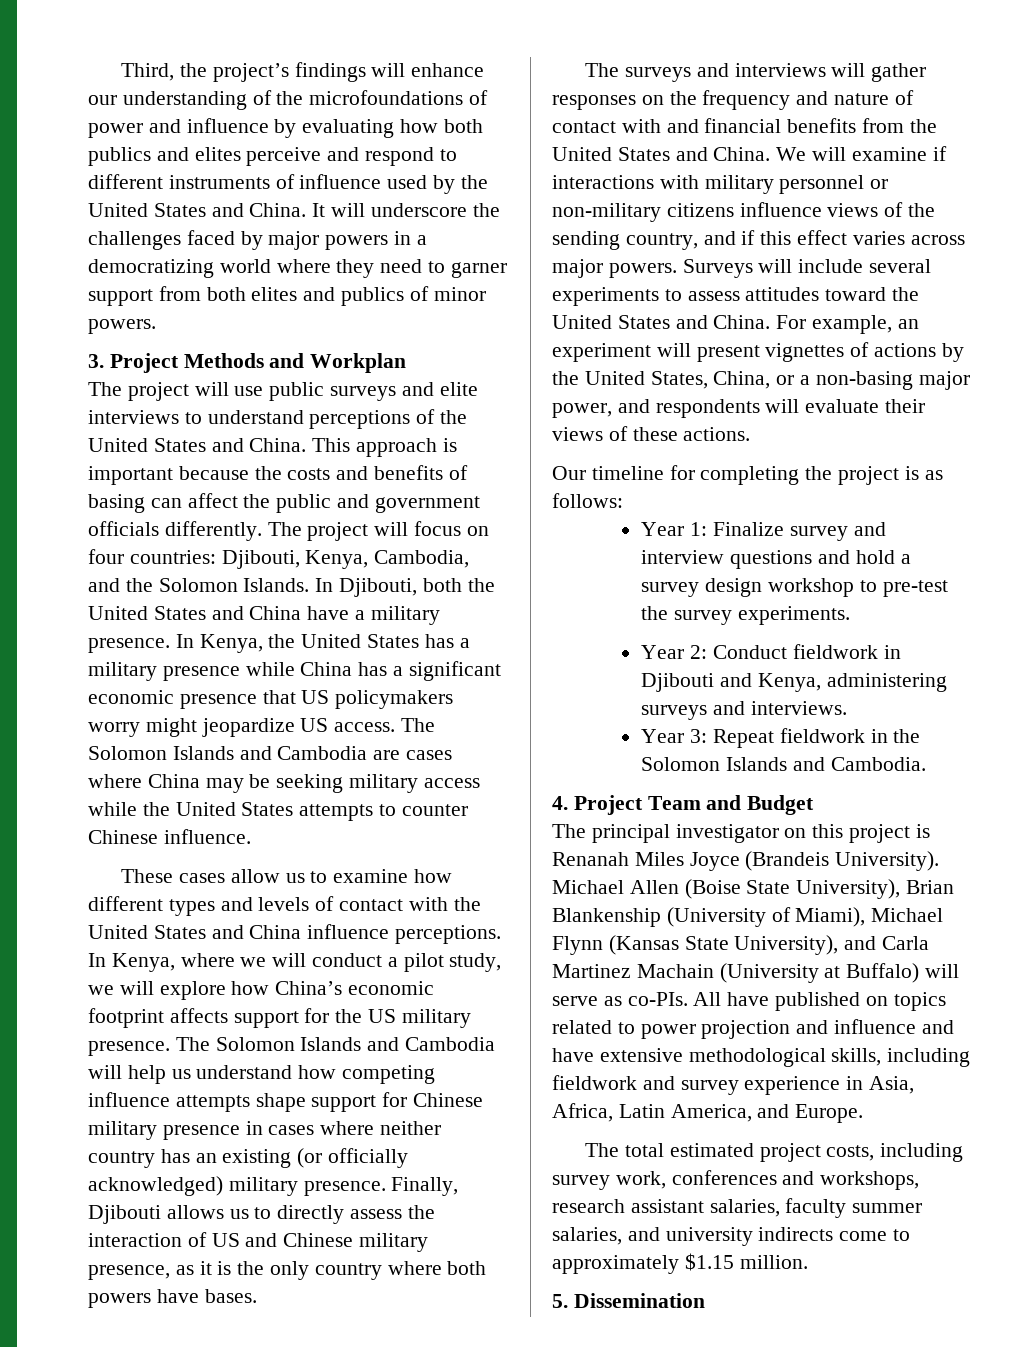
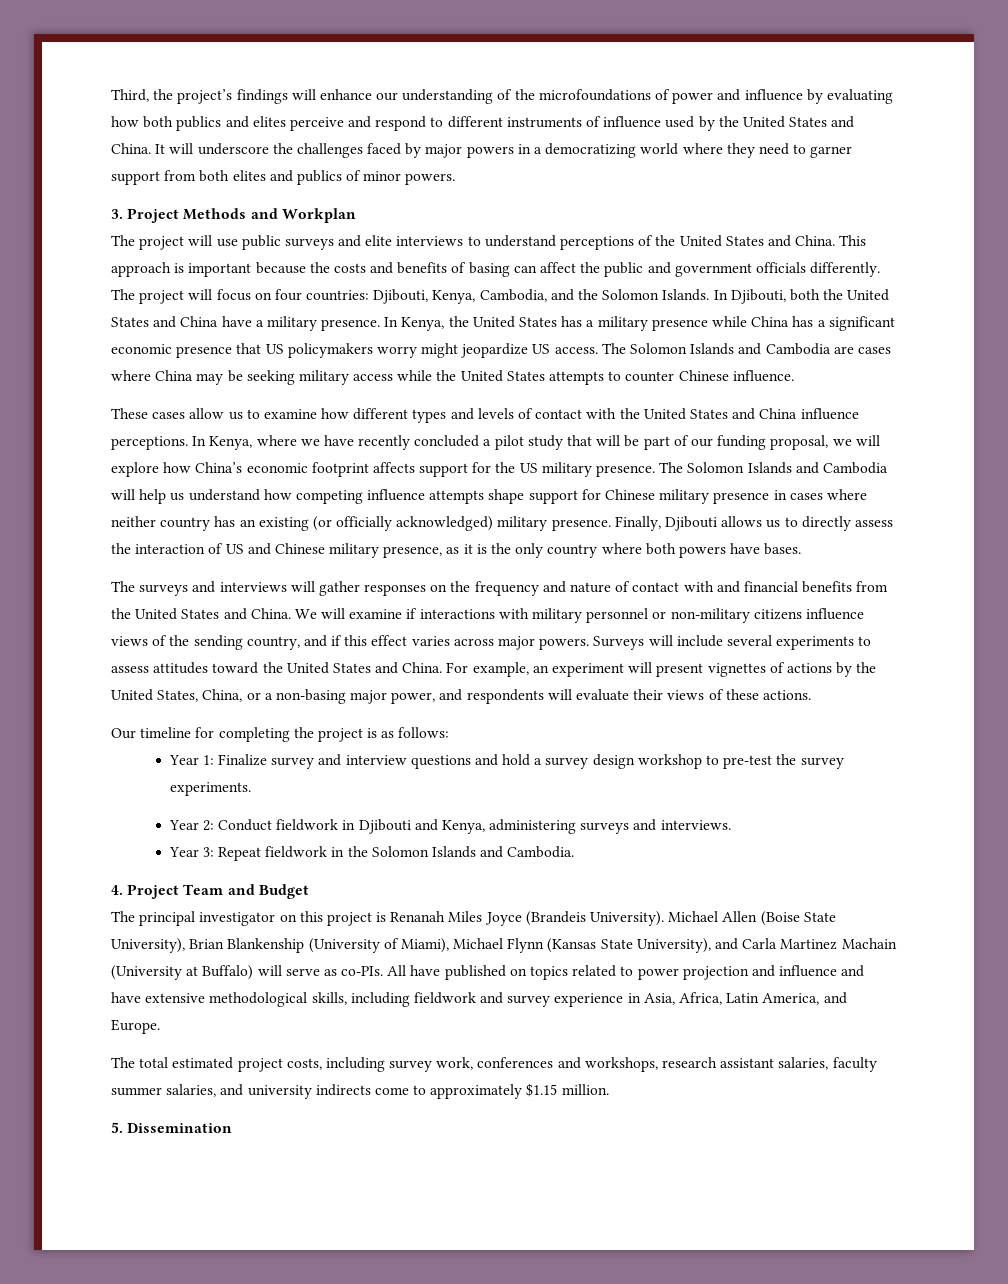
- In Kenya, where we will conduct a pilot study, we will explore how China’s economic footprint affects support for the US military presence.
+ In Kenya, where we have recently concluded a pilot study that will be part of our funding proposal, we will explore how China’s economic footprint affects support for the US military presence.

